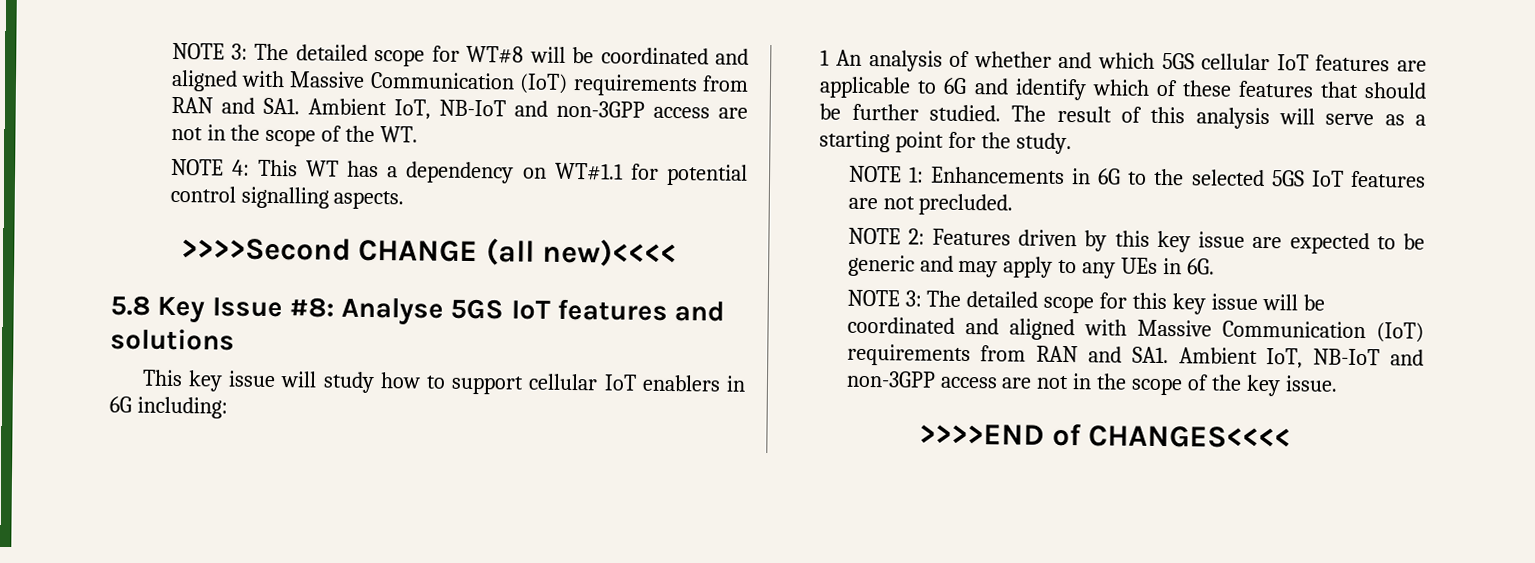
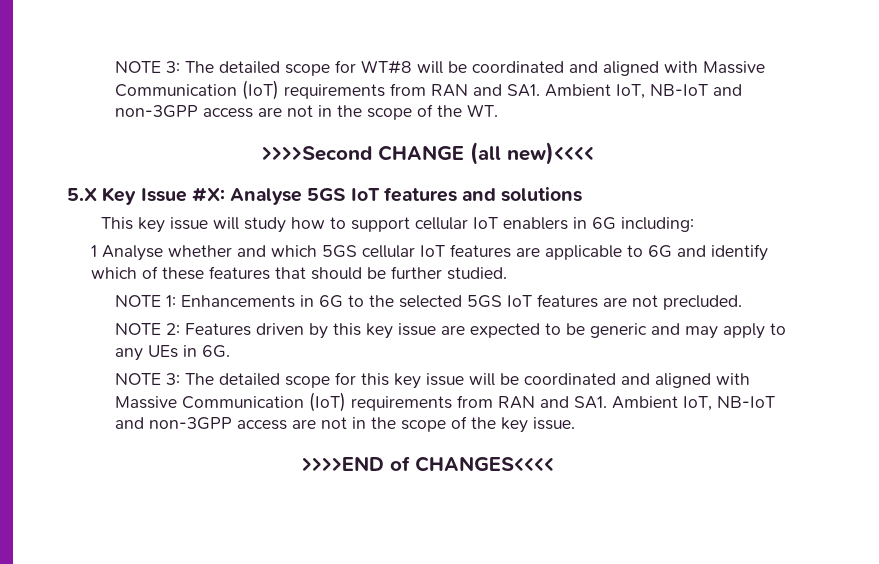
- NOTE 4: This WT has a dependency on WT#1.1 for potential control signalling aspects.
- 5.8 Key Issue #8: Analyse 5GS IoT features and solutions
+ 5.X Key Issue #X: Analyse 5GS IoT features and solutions
- 1 An analysis of whether and which 5GS cellular IoT features are applicable to 6G and identify which of these features that should be further studied. The result of this analysis will serve as a starting point for the study.
+ 1 Analyse whether and which 5GS cellular IoT features are applicable to 6G and identify which of these features that should be further studied.

